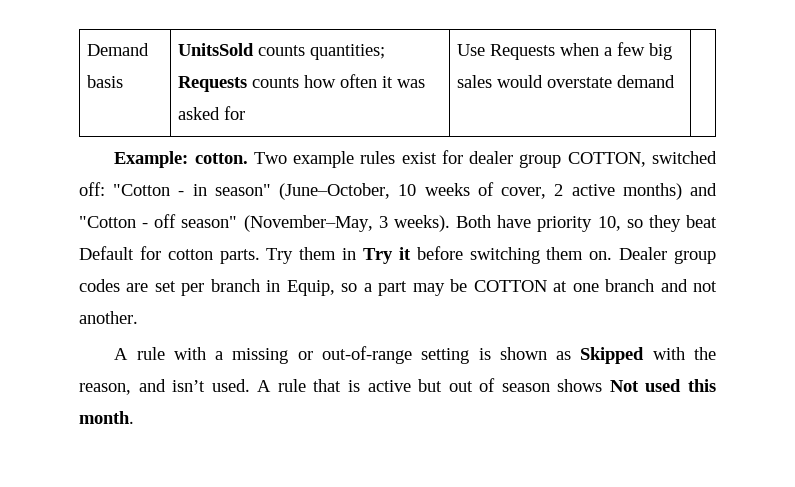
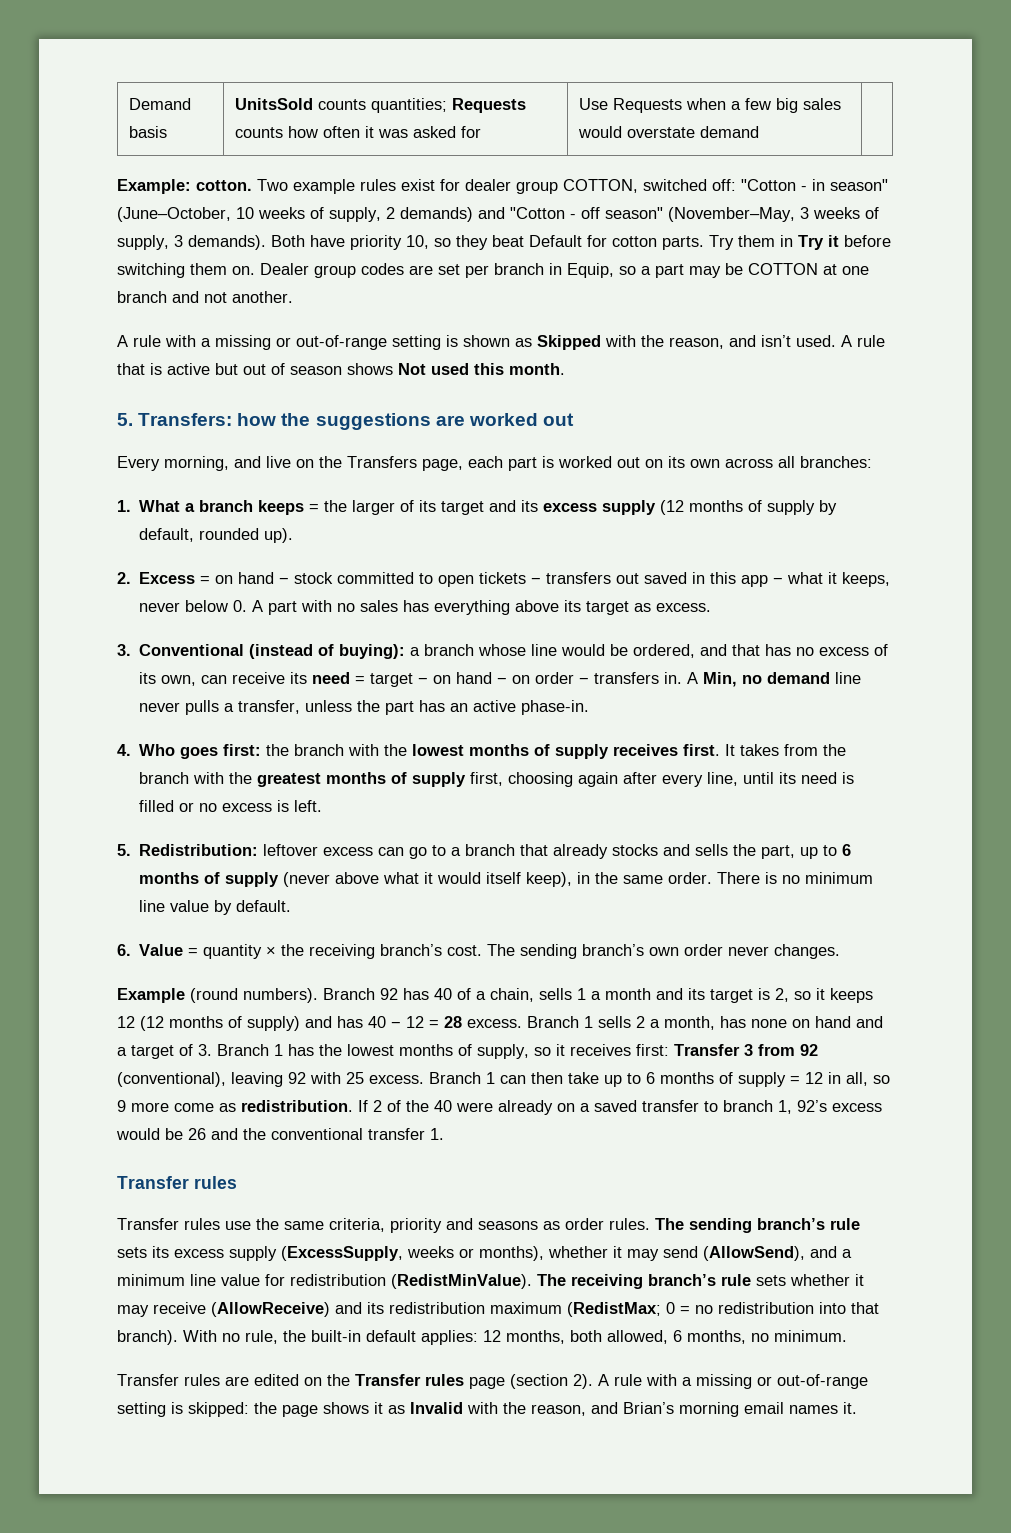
- Two example rules exist for dealer group COTTON, switched off: "Cotton - in season" (June–October, 10 weeks of cover, 2 active months) and "Cotton - off season" (November–May, 3 weeks).
+ Two example rules exist for dealer group COTTON, switched off: "Cotton - in season" (June–October, 10 weeks of supply, 2 demands) and "Cotton - off season" (November–May, 3 weeks of supply, 3 demands).
+ 5. Transfers: how the suggestions are worked out
+ Every morning, and live on the Transfers page, each part is worked out on its own across all branches:
+ 1. What a branch keeps = the larger of its target and its excess supply (12 months of supply by default, rounded up).
+ 2. Excess = on hand − stock committed to open tickets − transfers out saved in this app − what it keeps, never below 0. A part with no sales has everything above its target as excess.
+ 3. Conventional (instead of buying): a branch whose line would be ordered, and that has no excess of its own, can receive its need = target − on hand − on order − transfers in. A Min, no demand line never pulls a transfer, unless the part has an active phase-in.
+ 4. Who goes first: the branch with the lowest months of supply receives first. It takes from the branch with the greatest months of supply first, choosing again after every line, until its need is filled or no excess is left.
+ 5. Redistribution: leftover excess can go to a branch that already stocks and sells the part, up to 6 months of supply (never above what it would itself keep), in the same order. There is no minimum line value by default.
+ 6. Value = quantity × the receiving branch’s cost. The sending branch’s own order never changes.
+ Example (round numbers). Branch 92 has 40 of a chain, sells 1 a month and its target is 2, so it keeps 12 (12 months of supply) and has 40 − 12 = 28 excess. Branch 1 sells 2 a month, has none on hand and a target of 3. Branch 1 has the lowest months of supply, so it receives first: Transfer 3 from 92 (conventional), leaving 92 with 25 excess. Branch 1 can then take up to 6 months of supply = 12 in all, so 9 more come as redistribution. If 2 of the 40 were already on a saved transfer to branch 1, 92’s excess would be 26 and the conventional transfer 1.
+ Transfer rules
+ Transfer rules use the same criteria, priority and seasons as order rules. The sending branch’s rule sets its excess supply (ExcessSupply, weeks or months), whether it may send (AllowSend), and a minimum line value for redistribution (RedistMinValue). The receiving branch’s rule sets whether it may receive (AllowReceive) and its redistribution maximum (RedistMax; 0 = no redistribution into that branch). With no rule, the built-in default applies: 12 months, both allowed, 6 months, no minimum.
+ Transfer rules are edited on the Transfer rules page (section 2). A rule with a missing or out-of-range setting is skipped: the page shows it as Invalid with the reason, and Brian’s morning email names it.

